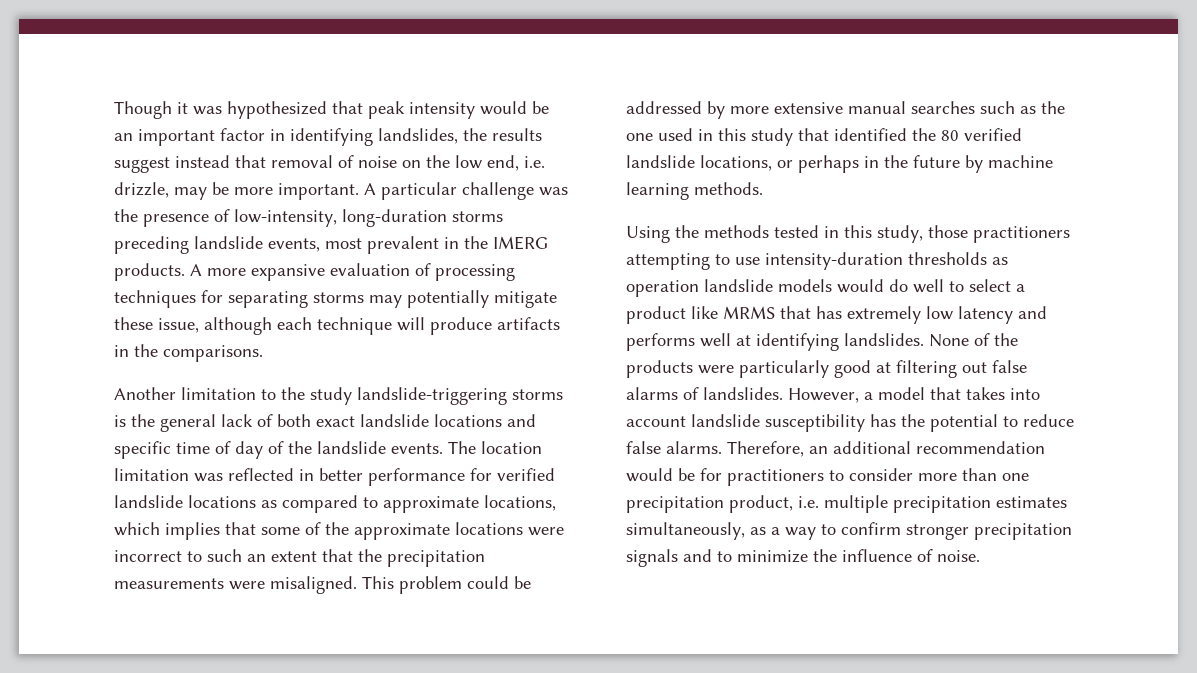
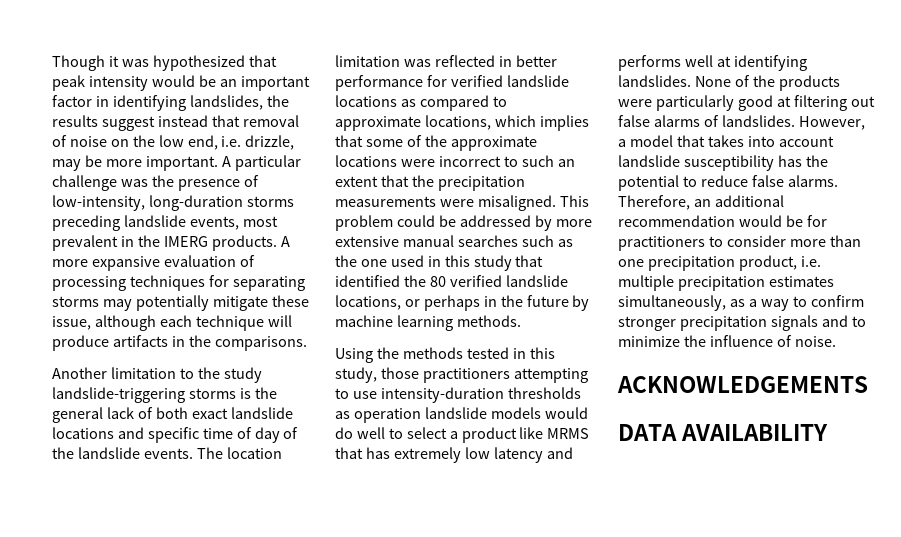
+ ACKNOWLEDGEMENTS
+ DATA AVAILABILITY

